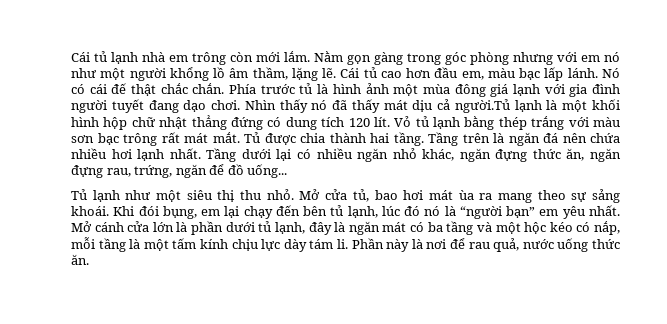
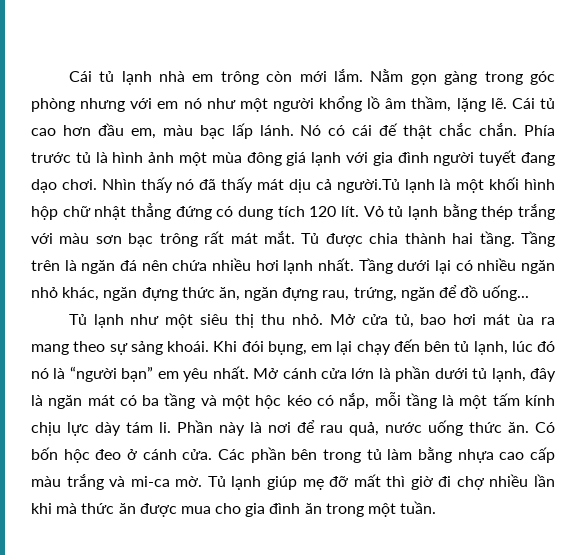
+ Có bốn hộc đeo ở cánh cửa. Các phần bên trong tủ làm bằng nhựa cao cấp màu trắng và mi-ca mờ. Tủ lạnh giúp mẹ đỡ mất thì giờ đi chợ nhiều lần khi mà thức ăn được mua cho gia đình ăn trong một tuần.

